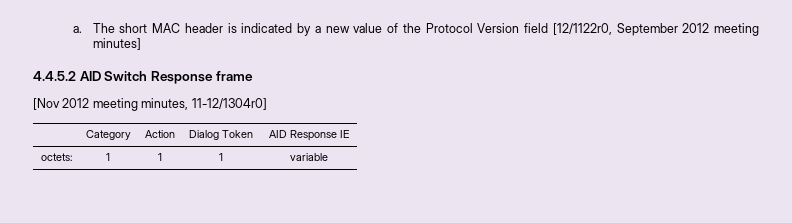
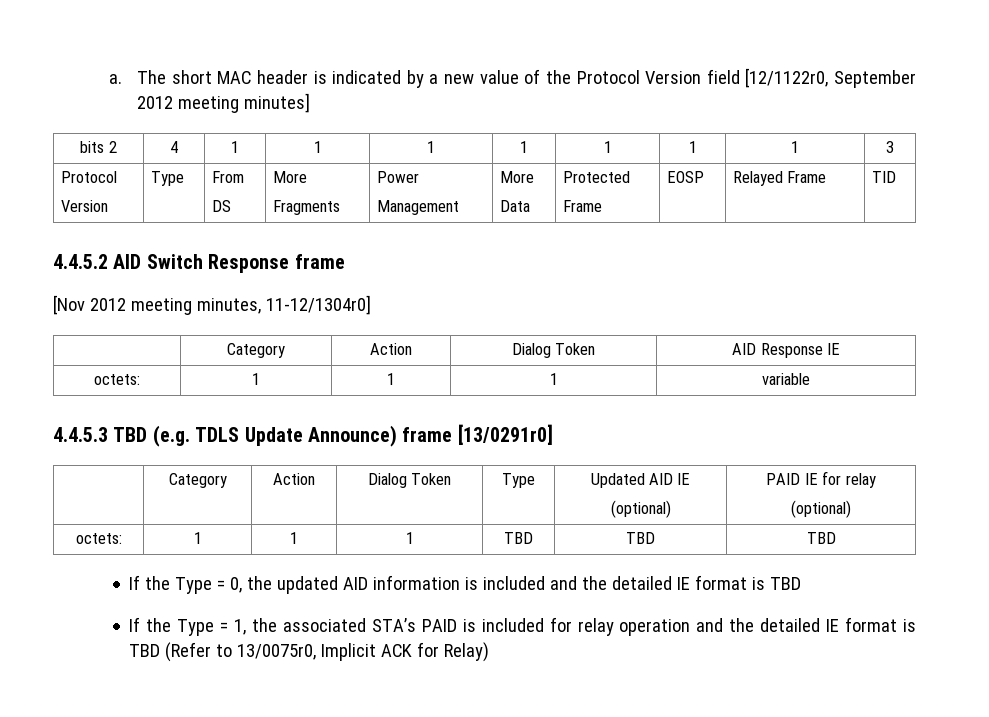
+ bits 2 | 4 | 1 | 1 | 1 | 1 | 1 | 1 | 1 | 3
+ Protocol
+ Version | Type | From
+ DS | More
+ Fragments | Power
+ Management | More
+ Data | Protected
+ Frame | EOSP | Relayed Frame | TID
+ 4.4.5.3 TBD (e.g. TDLS Update Announce) frame [13/0291r0]
+ | Category | Action | Dialog Token | Type | Updated AID IE
+ (optional) | PAID IE for relay
+ (optional)
+ octets: | 1 | 1 | 1 | TBD | TBD | TBD
+ If the Type = 0, the updated AID information is included and the detailed IE format is TBD
+ If the Type = 1, the associated STA’s PAID is included for relay operation and the detailed IE format is TBD (Refer to 13/0075r0, Implicit ACK for Relay)

